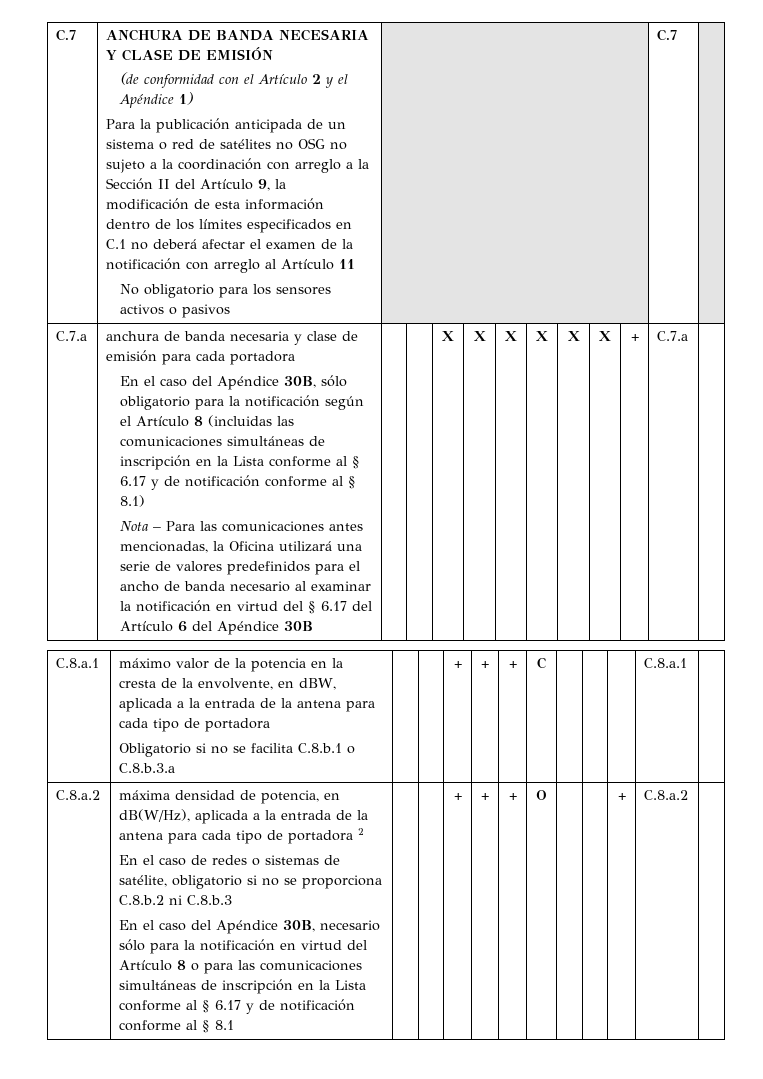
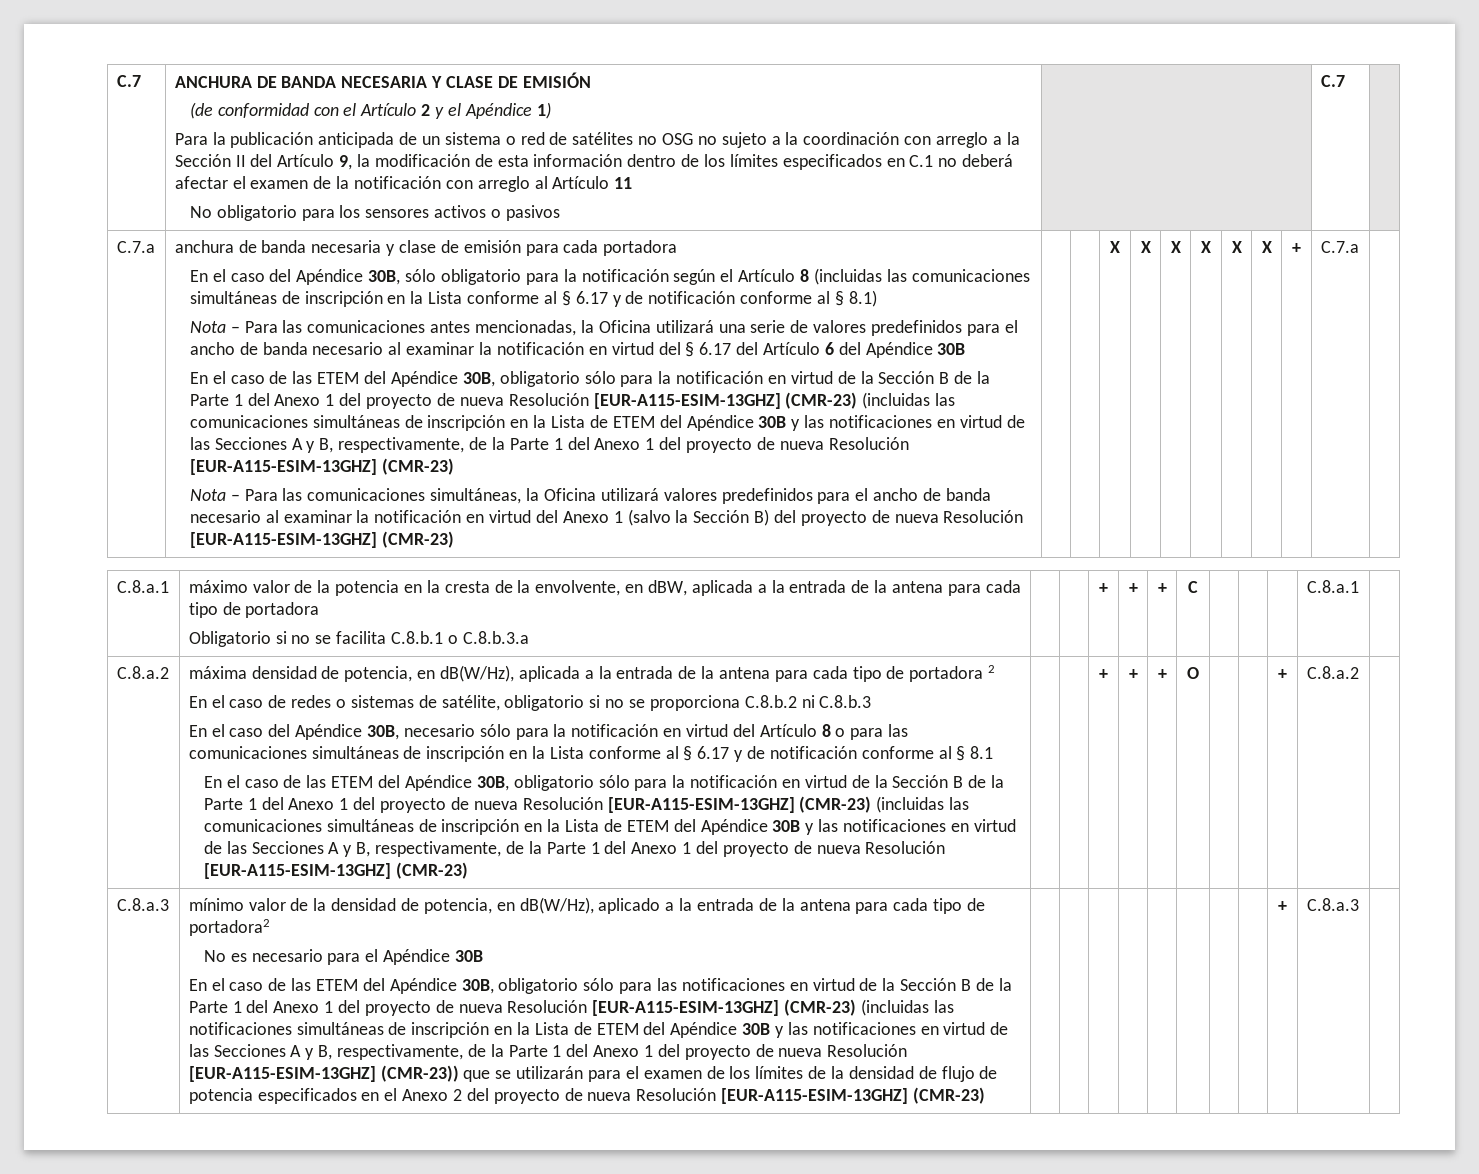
  Nota – Para las comunicaciones antes mencionadas, la Oficina utilizará una serie de valores predefinidos para el ancho de banda necesario al examinar la notificación en virtud del § 6.17 del Artículo 6 del Apéndice 30B
+ En el caso de las ETEM del Apéndice 30B, obligatorio sólo para la notificación en virtud de la Sección B de la Parte 1 del Anexo 1 del proyecto de nueva Resolución [EUR-A115-ESIM-13GHZ] (CMR-23) (incluidas las comunicaciones simultáneas de inscripción en la Lista de ETEM del Apéndice 30B y las notificaciones en virtud de las Secciones A y B, respectivamente, de la Parte 1 del Anexo 1 del proyecto de nueva Resolución [EUR-A115-ESIM-13GHZ] (CMR-23)
+ Nota – Para las comunicaciones simultáneas, la Oficina utilizará valores predefinidos para el ancho de banda necesario al examinar la notificación en virtud del Anexo 1 (salvo la Sección B) del proyecto de nueva Resolución [EUR-A115-ESIM-13GHZ] (CMR-23)
  En el caso del Apéndice 30B, necesario sólo para la notificación en virtud del Artículo 8 o para las comunicaciones simultáneas de inscripción en la Lista conforme al § 6.17 y de notificación conforme al § 8.1
+ En el caso de las ETEM del Apéndice 30B, obligatorio sólo para la notificación en virtud de la Sección B de la Parte 1 del Anexo 1 del proyecto de nueva Resolución [EUR-A115-ESIM-13GHZ] (CMR-23) (incluidas las comunicaciones simultáneas de inscripción en la Lista de ETEM del Apéndice 30B y las notificaciones en virtud de las Secciones A y B, respectivamente, de la Parte 1 del Anexo 1 del proyecto de nueva Resolución [EUR-A115-ESIM-13GHZ] (CMR-23)
+ C.8.a.3 | mínimo valor de la densidad de potencia, en dB(W/Hz), aplicado a la entrada de la antena para cada tipo de portadora2
+ No es necesario para el Apéndice 30B
+ En el caso de las ETEM del Apéndice 30B, obligatorio sólo para las notificaciones en virtud de la Sección B de la Parte 1 del Anexo 1 del proyecto de nueva Resolución [EUR-A115-ESIM-13GHZ] (CMR-23) (incluidas las notificaciones simultáneas de inscripción en la Lista de ETEM del Apéndice 30B y las notificaciones en virtud de las Secciones A y B, respectivamente, de la Parte 1 del Anexo 1 del proyecto de nueva Resolución [EUR-A115-ESIM-13GHZ] (CMR-23)) que se utilizarán para el examen de los límites de la densidad de flujo de potencia especificados en el Anexo 2 del proyecto de nueva Resolución [EUR-A115-ESIM-13GHZ] (CMR-23) | | | | | | | | | + | C.8.a.3

